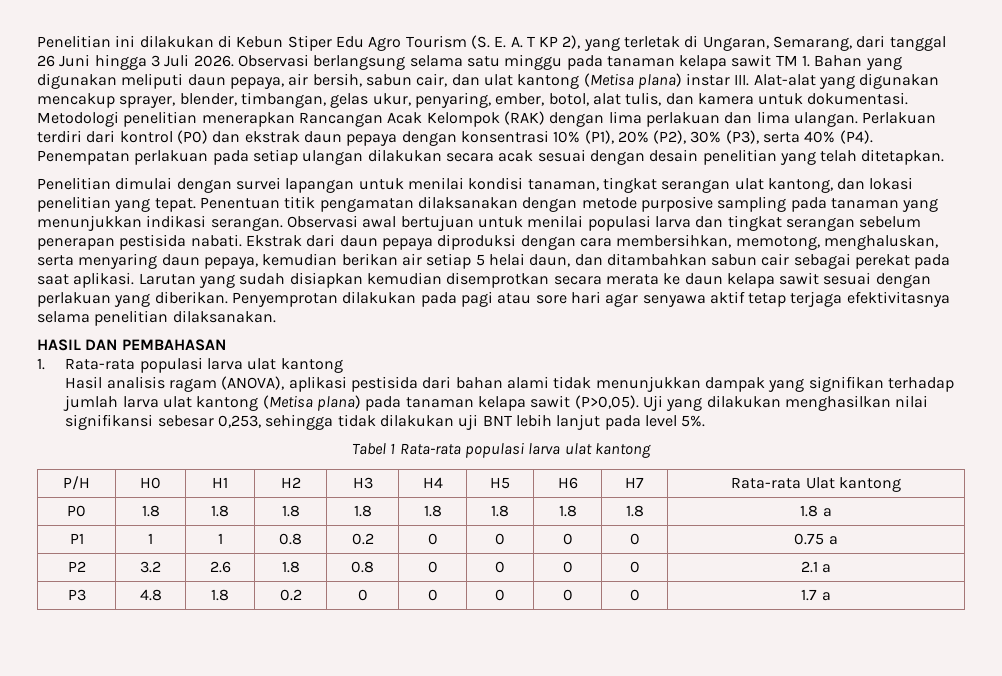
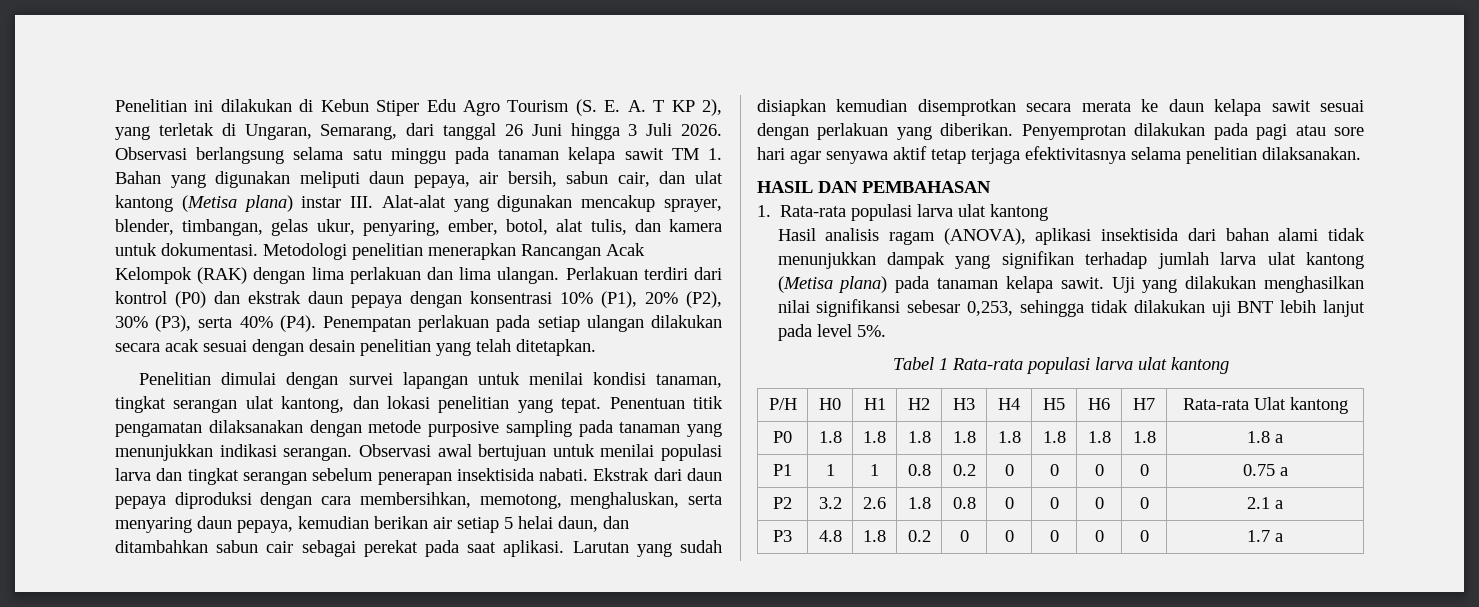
- Observasi awal bertujuan untuk menilai populasi larva dan tingkat serangan sebelum penerapan pestisida nabati.
+ Observasi awal bertujuan untuk menilai populasi larva dan tingkat serangan sebelum penerapan insektisida nabati.
- Hasil analisis ragam (ANOVA), aplikasi pestisida dari bahan alami tidak menunjukkan dampak yang signifikan terhadap jumlah larva ulat kantong (Metisa plana) pada tanaman kelapa sawit (P>0,05).
+ Hasil analisis ragam (ANOVA), aplikasi insektisida dari bahan alami tidak menunjukkan dampak yang signifikan terhadap jumlah larva ulat kantong (Metisa plana) pada tanaman kelapa sawit.

